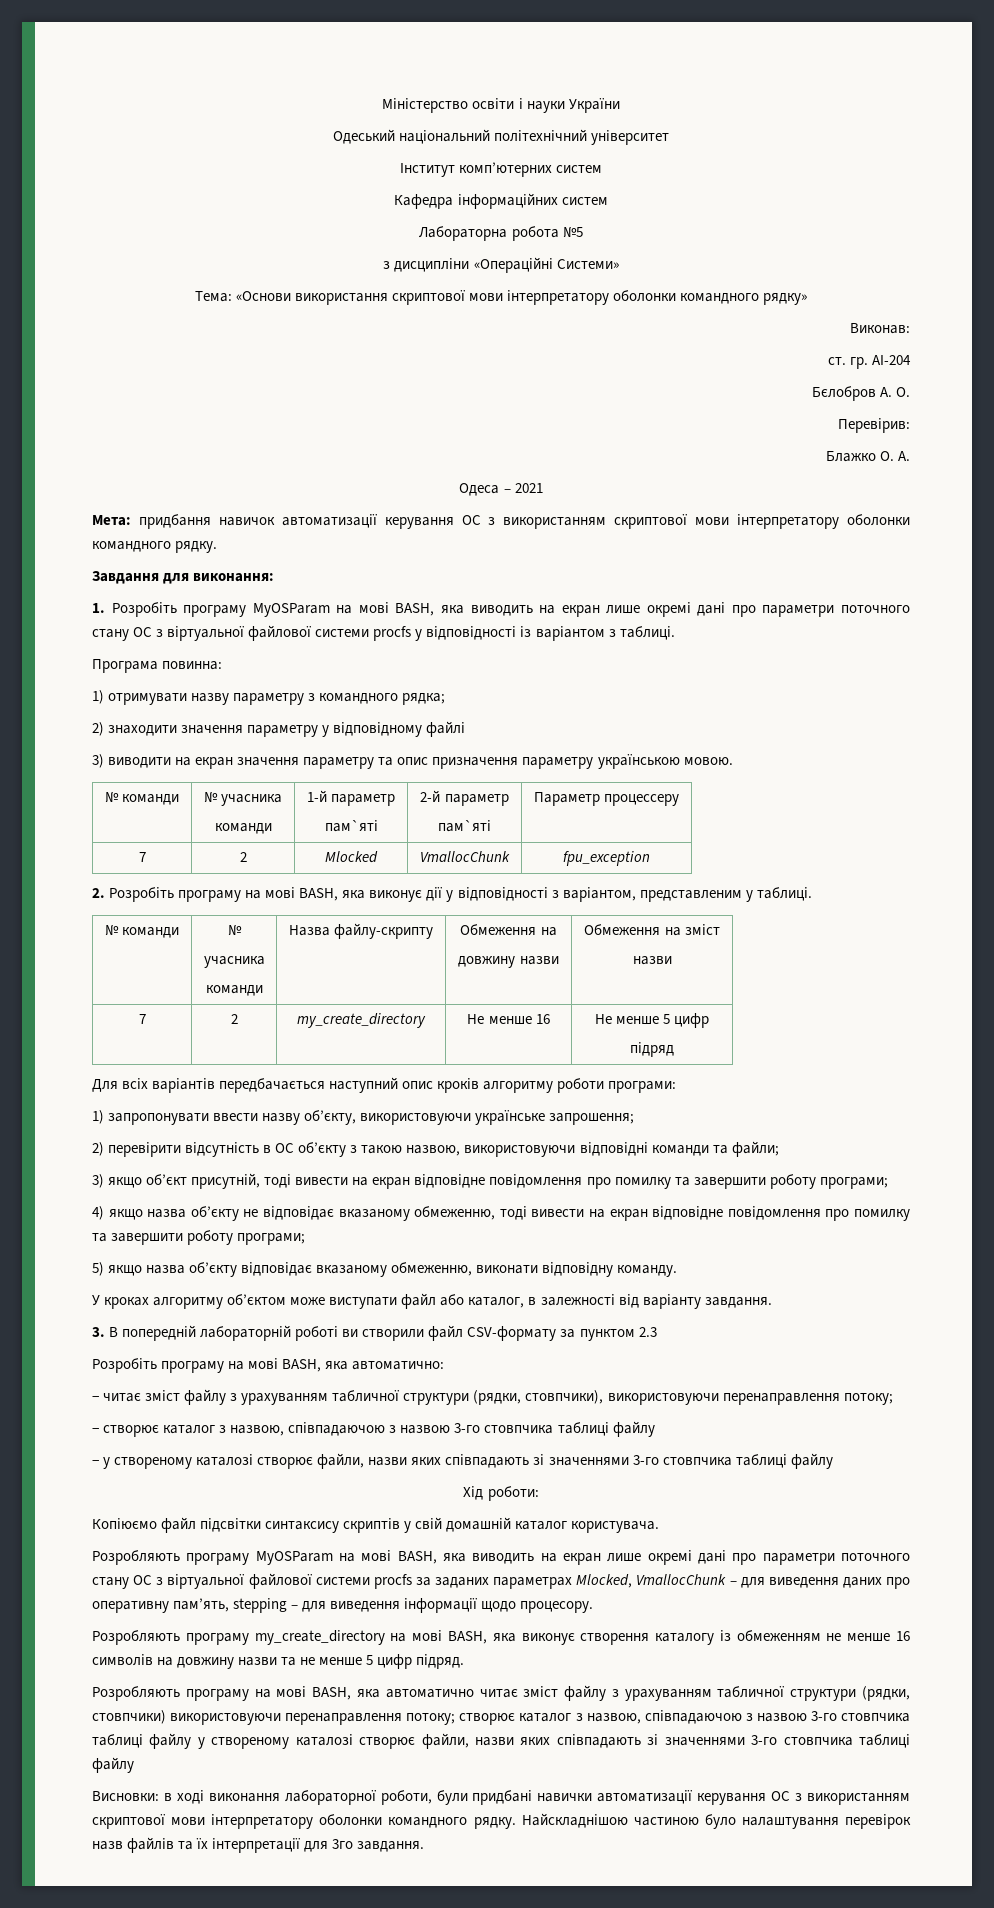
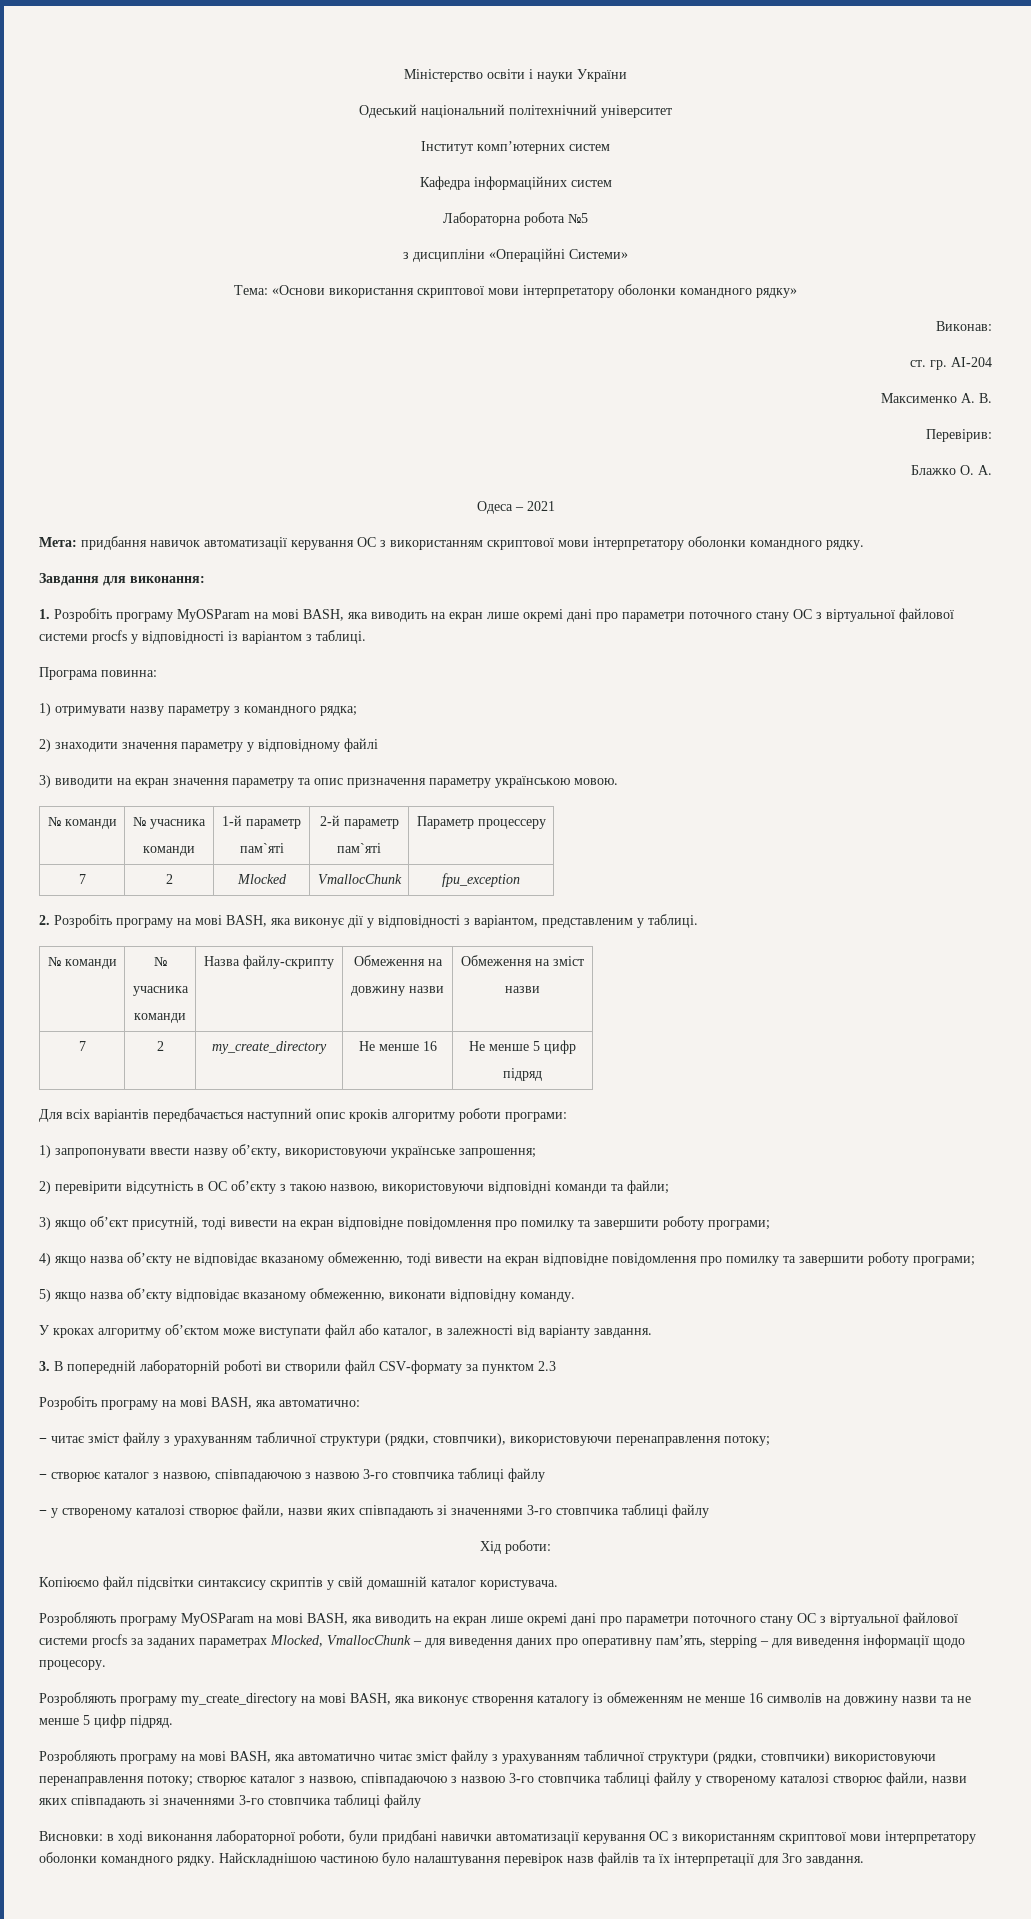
- Бєлобров А. О.
+ Максименко А. В.

